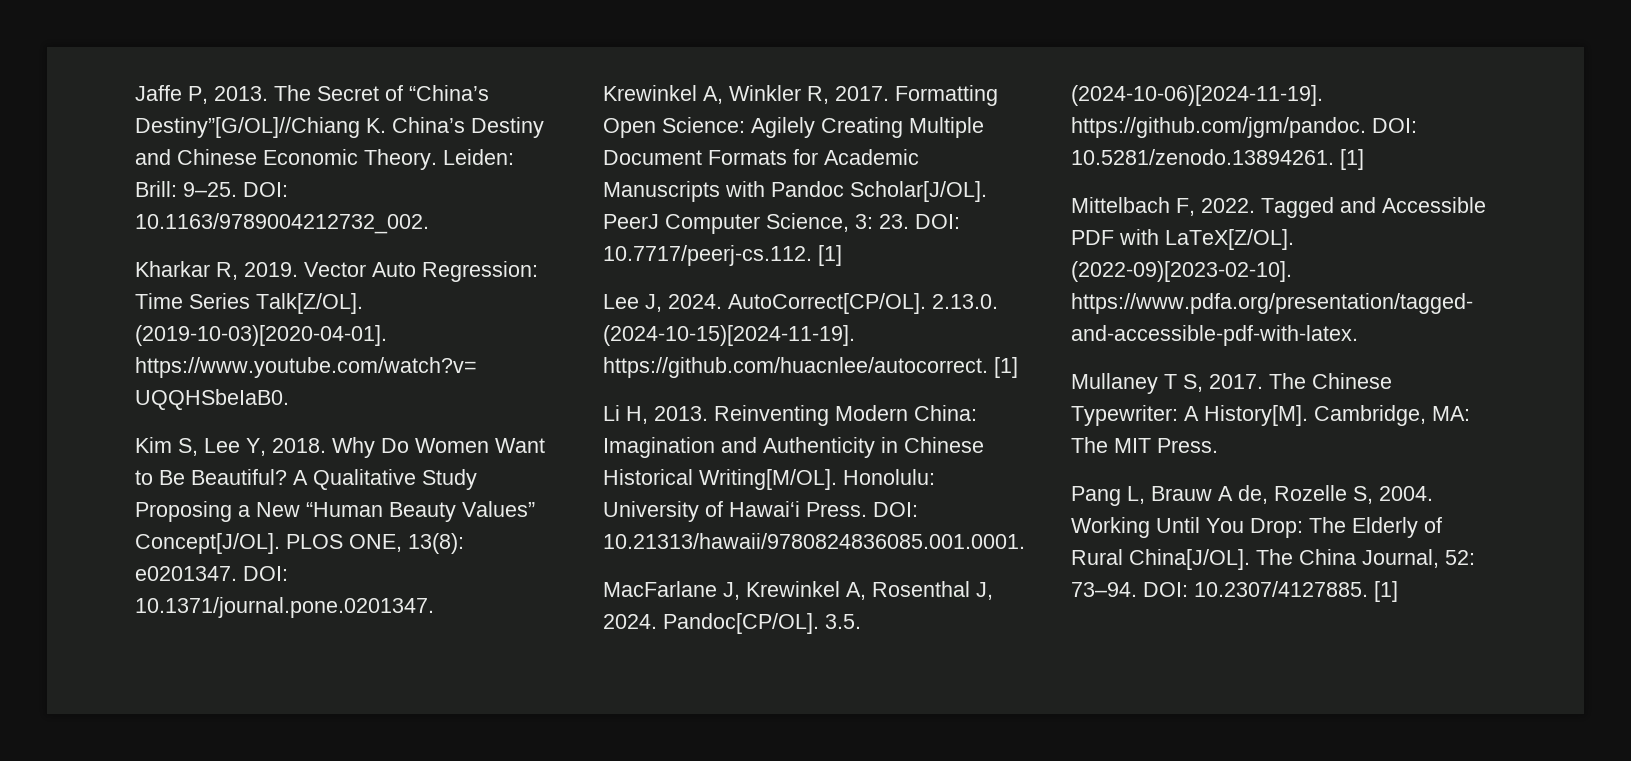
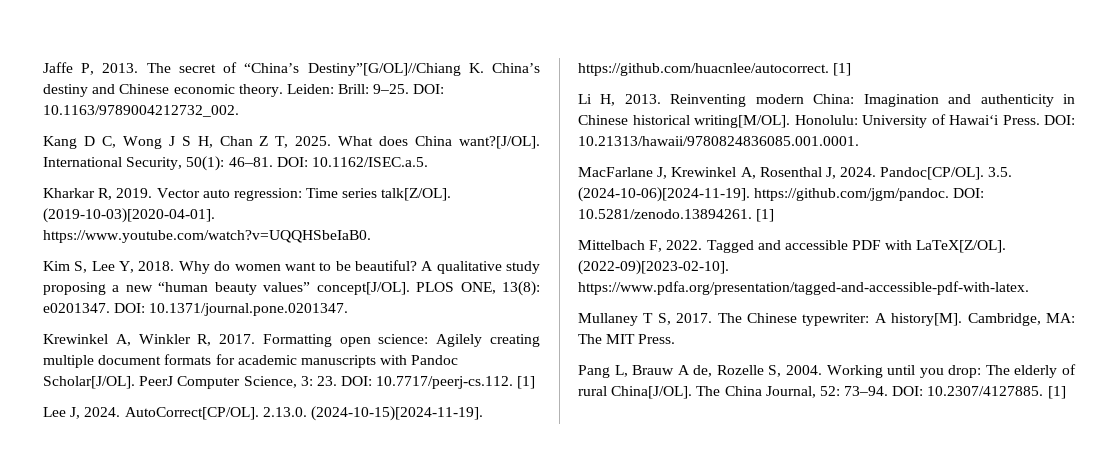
- The Secret of “China’s Destiny”[G/OL]//Chiang K. China’s Destiny and Chinese Economic Theory.
+ The secret of “China’s Destiny”[G/OL]//Chiang K. China’s destiny and Chinese economic theory.
+ Kang D C, Wong J S H, Chan Z T, 2025. What does China want?[J/OL]. International Security, 50(1): 46–81. DOI: 10.1162/ISEC.a.5.
- Vector Auto Regression: Time Series Talk[Z/OL].
+ Vector auto regression: Time series talk[Z/OL].
- Why Do Women Want to Be Beautiful? A Qualitative Study Proposing a New “Human Beauty Values” Concept[J/OL].
+ Why do women want to be beautiful? A qualitative study proposing a new “human beauty values” concept[J/OL].
- Formatting Open Science: Agilely Creating Multiple Document Formats for Academic Manuscripts with Pandoc Scholar[J/OL].
+ Formatting open science: Agilely creating multiple document formats for academic manuscripts with Pandoc Scholar[J/OL].
- Reinventing Modern China: Imagination and Authenticity in Chinese Historical Writing[M/OL].
+ Reinventing modern China: Imagination and authenticity in Chinese historical writing[M/OL].
- Tagged and Accessible PDF with LaTeX[Z/OL].
+ Tagged and accessible PDF with LaTeX[Z/OL].
- The Chinese Typewriter: A History[M].
+ The Chinese typewriter: A history[M].
- Working Until You Drop: The Elderly of Rural China[J/OL].
+ Working until you drop: The elderly of rural China[J/OL].

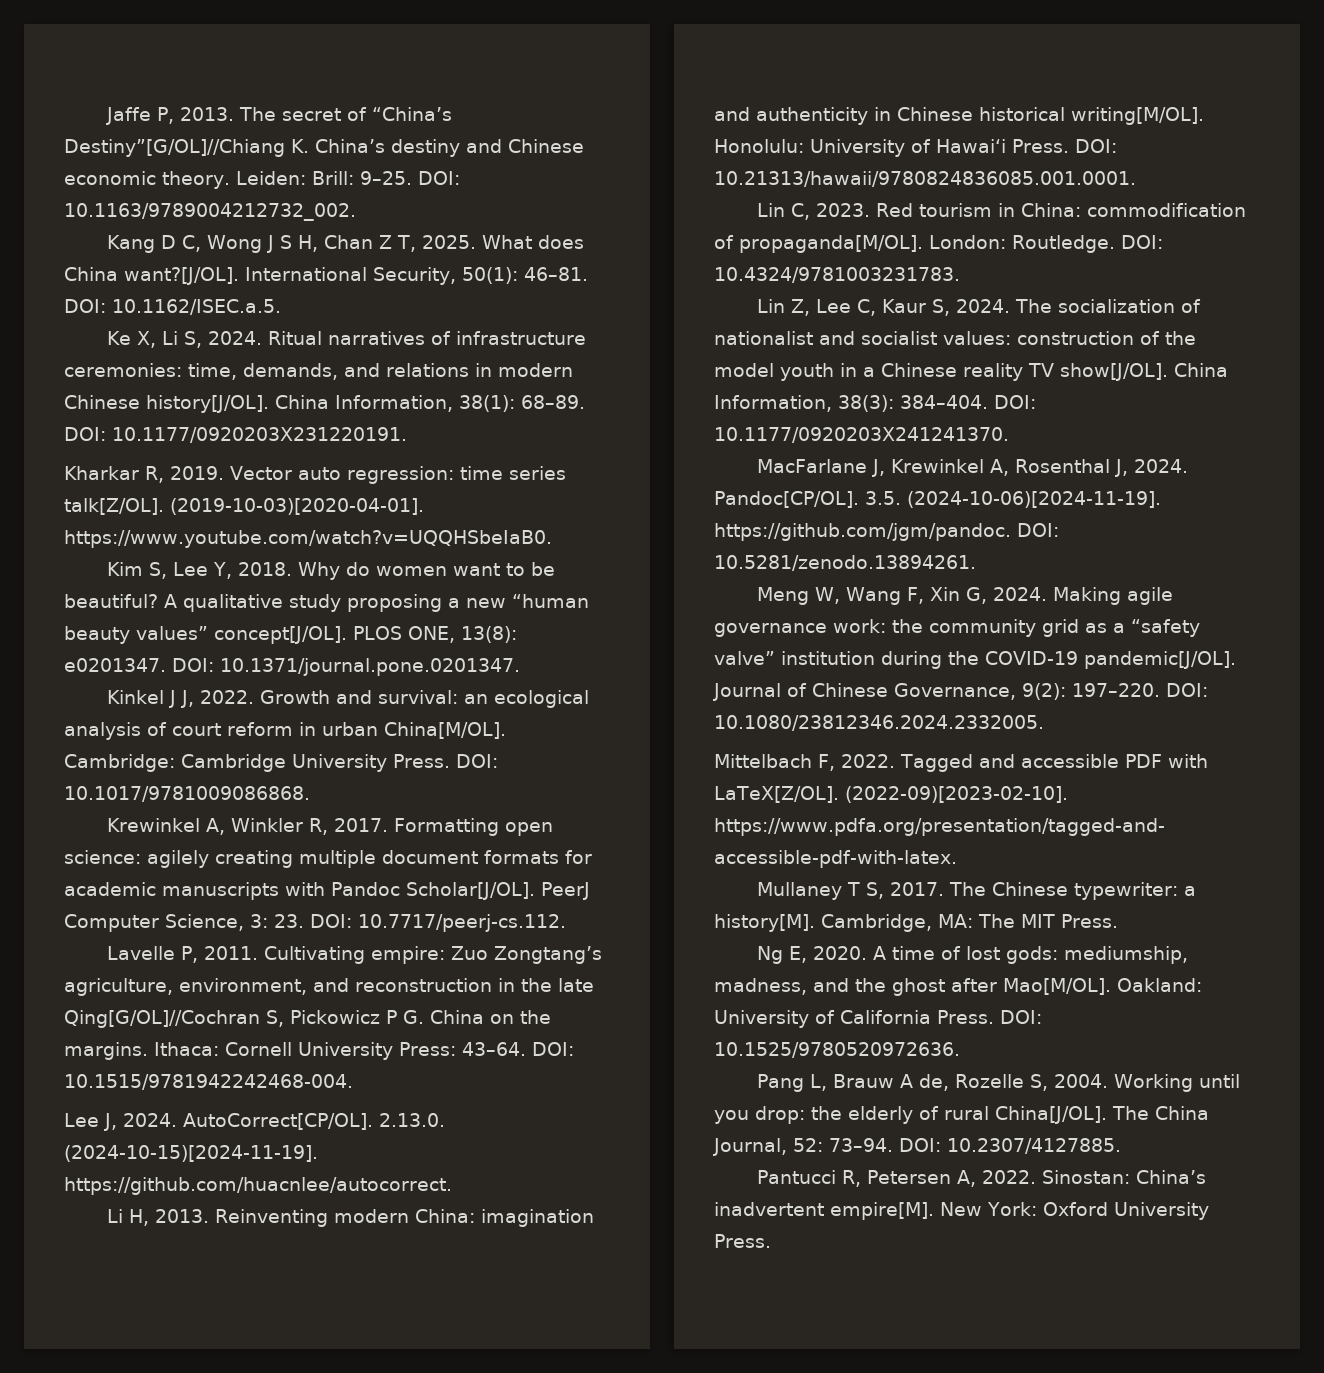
+ Ke X, Li S, 2024. Ritual narratives of infrastructure ceremonies: time, demands, and relations in modern Chinese history[J/OL]. China Information, 38(1): 68–89. DOI: 10.1177/0920203X231220191.
- Vector auto regression: Time series talk[Z/OL].
+ Vector auto regression: time series talk[Z/OL].
+ Kinkel J J, 2022. Growth and survival: an ecological analysis of court reform in urban China[M/OL]. Cambridge: Cambridge University Press. DOI: 10.1017/9781009086868.
- Formatting open science: Agilely creating multiple document formats for academic manuscripts with Pandoc Scholar[J/OL].
+ Formatting open science: agilely creating multiple document formats for academic manuscripts with Pandoc Scholar[J/OL].
- PeerJ Computer Science, 3: 23. DOI: 10.7717/peerj-cs.112. [1]
+ PeerJ Computer Science, 3: 23. DOI: 10.7717/peerj-cs.112.
+ Lavelle P, 2011. Cultivating empire: Zuo Zongtang’s agriculture, environment, and reconstruction in the late Qing[G/OL]//Cochran S, Pickowicz P G. China on the margins. Ithaca: Cornell University Press: 43–64. DOI: 10.1515/9781942242468-004.
- 2.13.0. (2024-10-15)[2024-11-19]. https://github.com/huacnlee/autocorrect. [1]
+ 2.13.0. (2024-10-15)[2024-11-19]. https://github.com/huacnlee/autocorrect.
- Reinventing modern China: Imagination and authenticity in Chinese historical writing[M/OL].
+ Reinventing modern China: imagination and authenticity in Chinese historical writing[M/OL].
+ Lin C, 2023. Red tourism in China: commodification of propaganda[M/OL]. London: Routledge. DOI: 10.4324/9781003231783.
+ Lin Z, Lee C, Kaur S, 2024. The socialization of nationalist and socialist values: construction of the model youth in a Chinese reality TV show[J/OL]. China Information, 38(3): 384–404. DOI: 10.1177/0920203X241241370.
- 3.5. (2024-10-06)[2024-11-19]. https://github.com/jgm/pandoc. DOI: 10.5281/zenodo.13894261. [1]
+ 3.5. (2024-10-06)[2024-11-19]. https://github.com/jgm/pandoc. DOI: 10.5281/zenodo.13894261.
+ Meng W, Wang F, Xin G, 2024. Making agile governance work: the community grid as a “safety valve” institution during the COVID-19 pandemic[J/OL]. Journal of Chinese Governance, 9(2): 197–220. DOI: 10.1080/23812346.2024.2332005.
- The Chinese typewriter: A history[M].
+ The Chinese typewriter: a history[M].
+ Ng E, 2020. A time of lost gods: mediumship, madness, and the ghost after Mao[M/OL]. Oakland: University of California Press. DOI: 10.1525/9780520972636.
- Working until you drop: The elderly of rural China[J/OL].
+ Working until you drop: the elderly of rural China[J/OL].
- DOI: 10.2307/4127885. [1]
+ DOI: 10.2307/4127885.
+ Pantucci R, Petersen A, 2022. Sinostan: China’s inadvertent empire[M]. New York: Oxford University Press.

